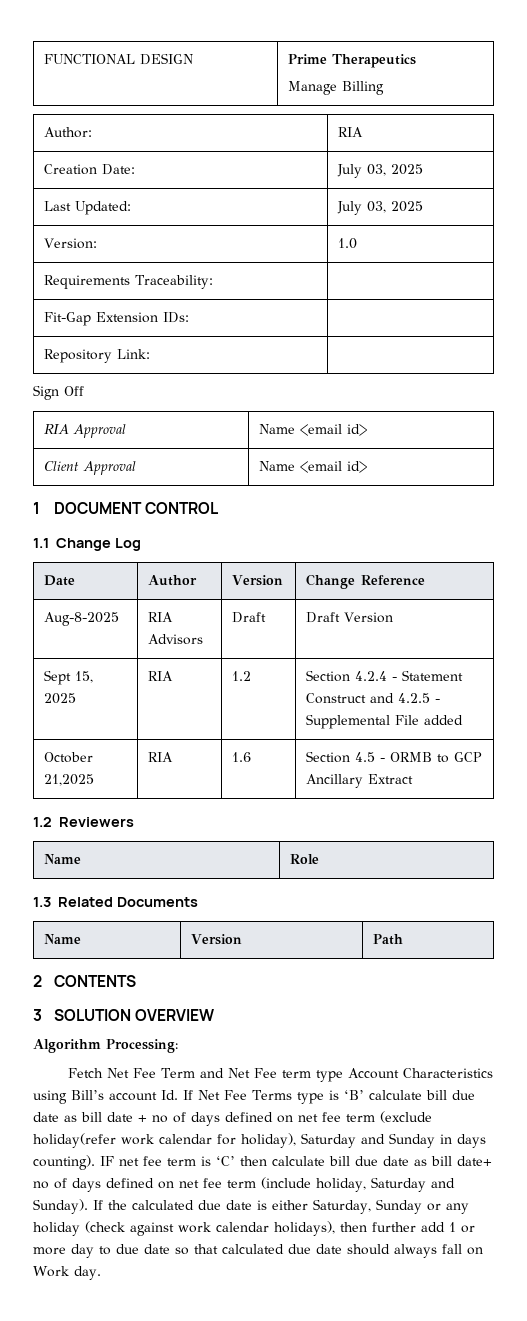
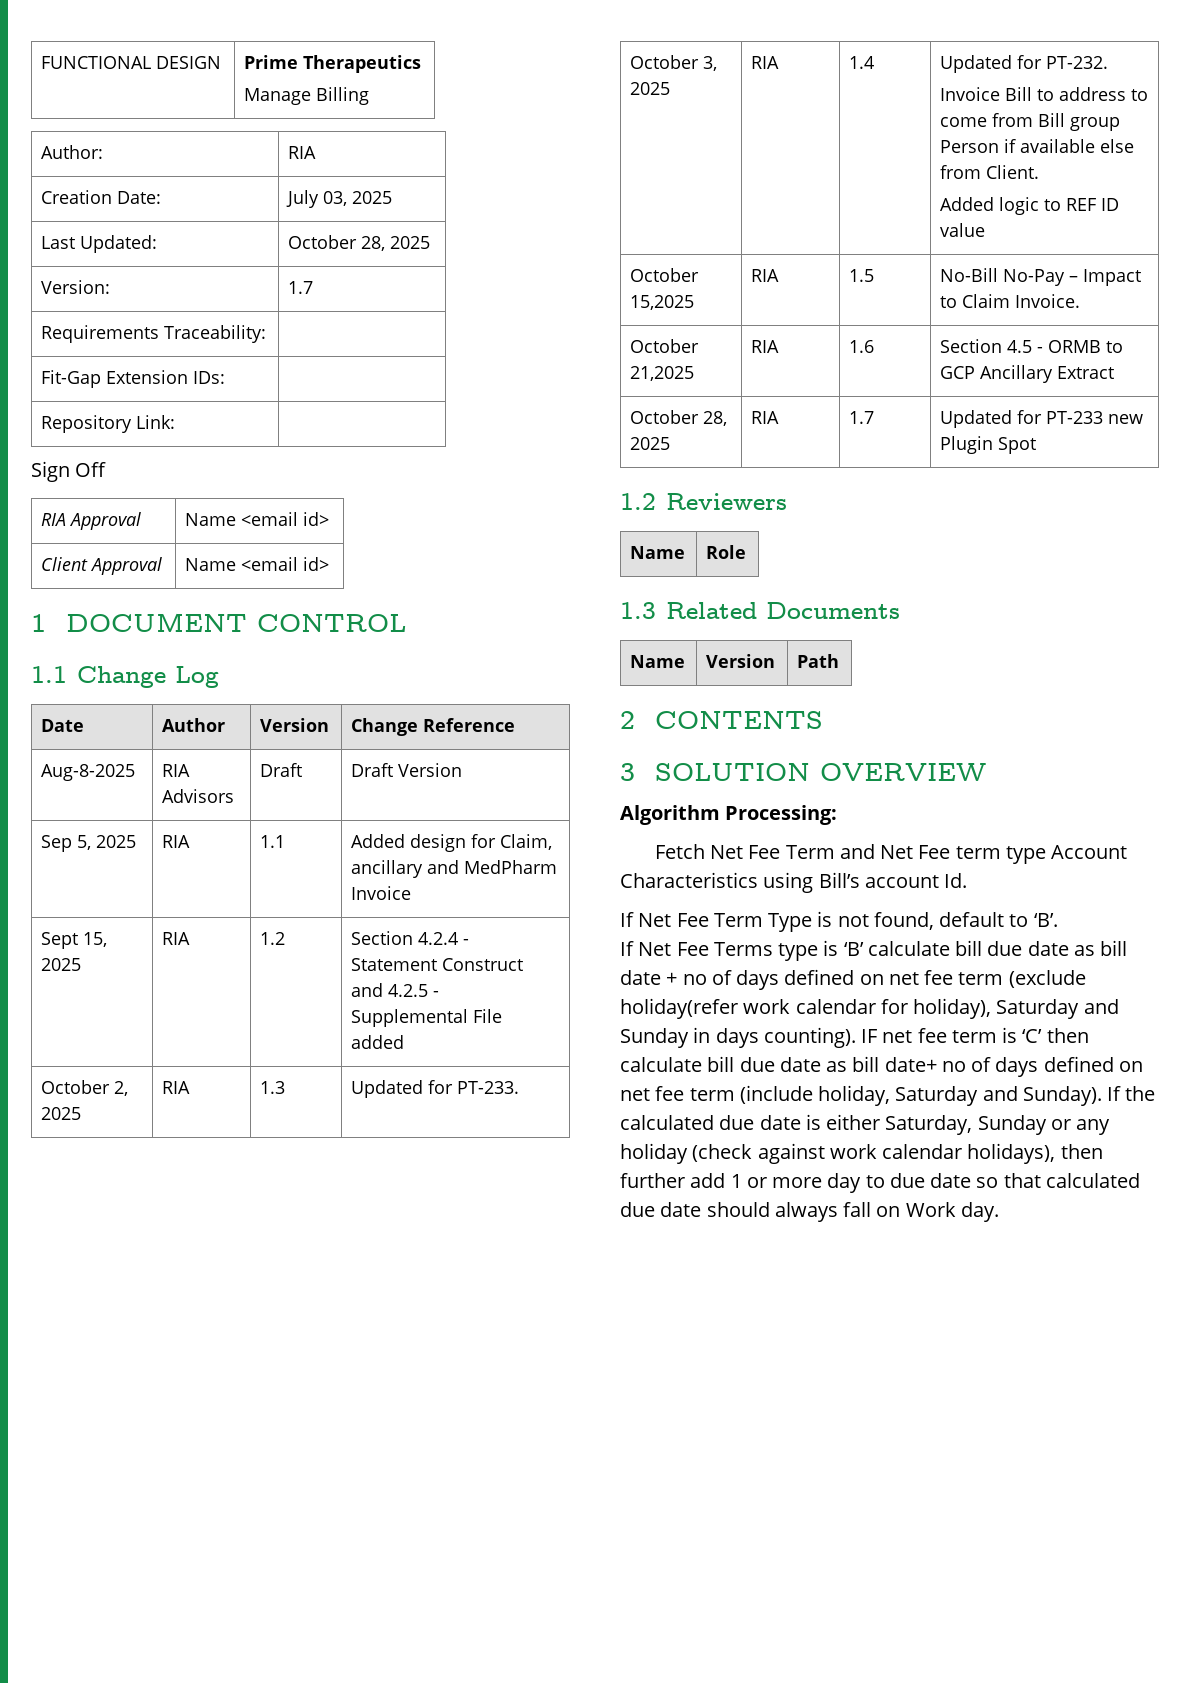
- Last Updated: | July 03, 2025
+ Last Updated: | October 28, 2025
- Version: | 1.0
+ Version: | 1.7
+ Sep 5, 2025 | RIA | 1.1 | Added design for Claim, ancillary and MedPharm Invoice
+ October 2, 2025 | RIA | 1.3 | Updated for PT-233.
+ October 3, 2025 | RIA | 1.4 | Updated for PT-232.
+ Invoice Bill to address to come from Bill group Person if available else from Client.
+ Added logic to REF ID value
+ October 15,2025 | RIA | 1.5 | No-Bill No-Pay – Impact to Claim Invoice.
+ October 28, 2025 | RIA | 1.7 | Updated for PT-233 new Plugin Spot
- Fetch Net Fee Term and Net Fee term type Account Characteristics using Bill’s account Id. If Net Fee Terms type is ‘B’ calculate bill due date as bill date + no of days defined on net fee term (exclude holiday(refer work calendar for holiday), Saturday and Sunday in days counting).
+ Fetch Net Fee Term and Net Fee term type Account Characteristics using Bill’s account Id.
+ If Net Fee Term Type is not found, default to ‘B’.
+ If Net Fee Terms type is ‘B’ calculate bill due date as bill date + no of days defined on net fee term (exclude holiday(refer work calendar for holiday), Saturday and Sunday in days counting).

